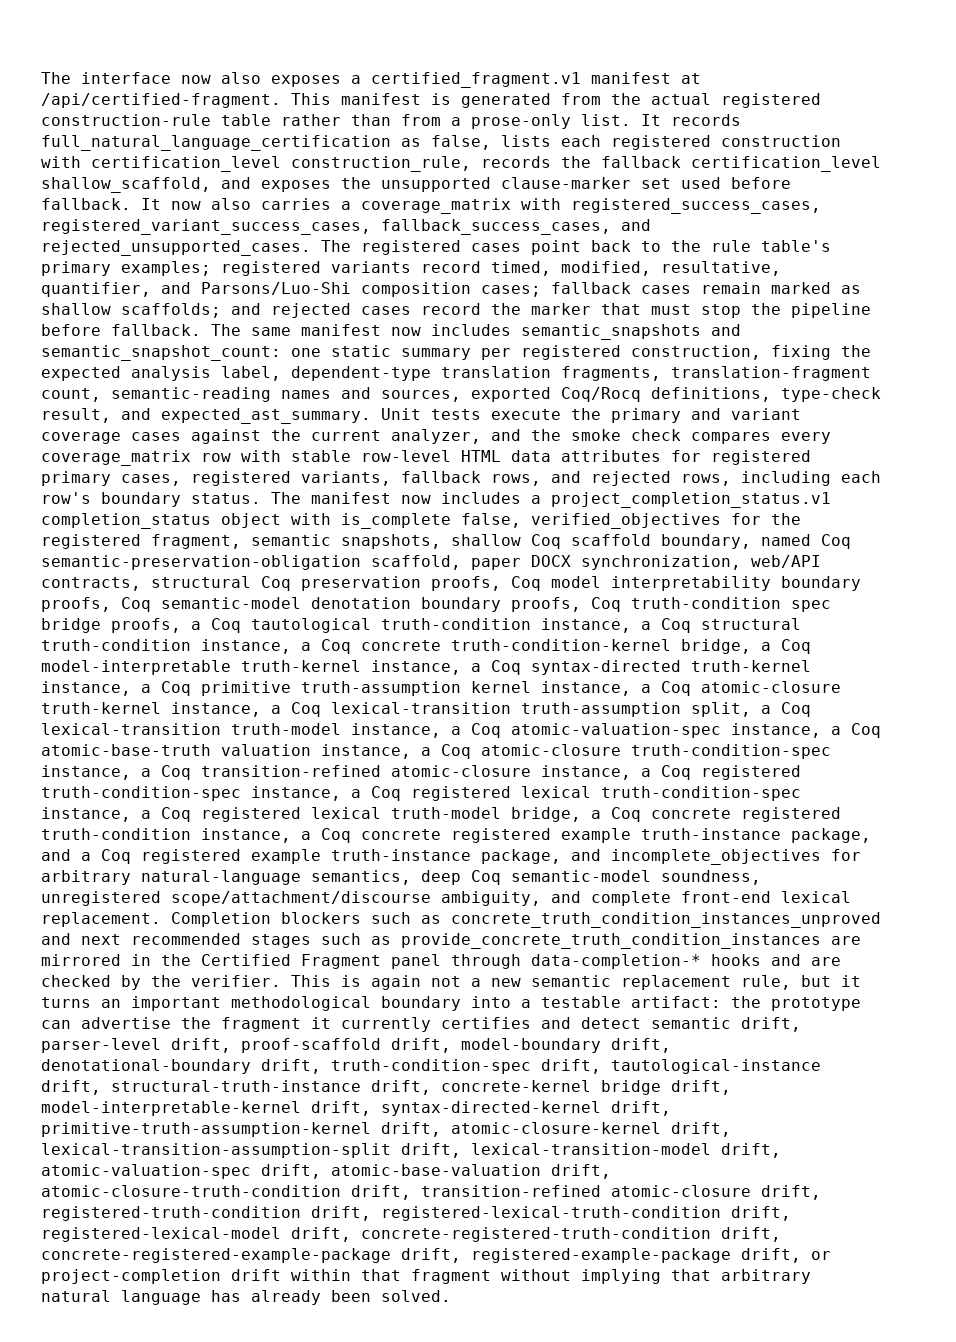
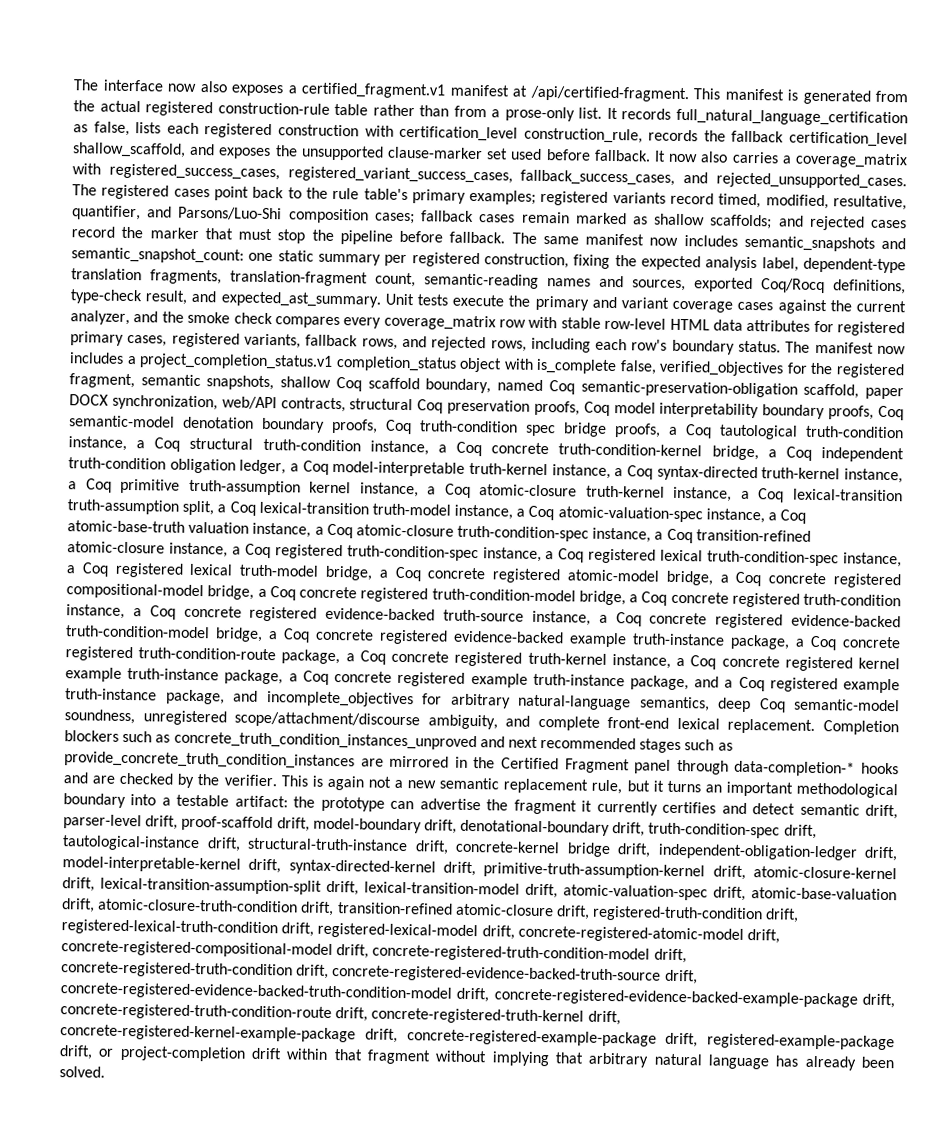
- The manifest now includes a project_completion_status.v1 completion_status object with is_complete false, verified_objectives for the registered fragment, semantic snapshots, shallow Coq scaffold boundary, named Coq semantic-preservation-obligation scaffold, paper DOCX synchronization, web/API contracts, structural Coq preservation proofs, Coq model interpretability boundary proofs, Coq semantic-model denotation boundary proofs, Coq truth-condition spec bridge proofs, a Coq tautological truth-condition instance, a Coq structural truth-condition instance, a Coq concrete truth-condition-kernel bridge, a Coq model-interpretable truth-kernel instance, a Coq syntax-directed truth-kernel instance, a Coq primitive truth-assumption kernel instance, a Coq atomic-closure truth-kernel instance, a Coq lexical-transition truth-assumption split, a Coq lexical-transition truth-model instance, a Coq atomic-valuation-spec instance, a Coq atomic-base-truth valuation instance, a Coq atomic-closure truth-condition-spec instance, a Coq transition-refined atomic-closure instance, a Coq registered truth-condition-spec instance, a Coq registered lexical truth-condition-spec instance, a Coq registered lexical truth-model bridge, a Coq concrete registered truth-condition instance, a Coq concrete registered example truth-instance package, and a Coq registered example truth-instance package, and incomplete_objectives for arbitrary natural-language semantics, deep Coq semantic-model soundness, unregistered scope/attachment/discourse ambiguity, and complete front-end lexical replacement.
+ The manifest now includes a project_completion_status.v1 completion_status object with is_complete false, verified_objectives for the registered fragment, semantic snapshots, shallow Coq scaffold boundary, named Coq semantic-preservation-obligation scaffold, paper DOCX synchronization, web/API contracts, structural Coq preservation proofs, Coq model interpretability boundary proofs, Coq semantic-model denotation boundary proofs, Coq truth-condition spec bridge proofs, a Coq tautological truth-condition instance, a Coq structural truth-condition instance, a Coq concrete truth-condition-kernel bridge, a Coq independent truth-condition obligation ledger, a Coq model-interpretable truth-kernel instance, a Coq syntax-directed truth-kernel instance, a Coq primitive truth-assumption kernel instance, a Coq atomic-closure truth-kernel instance, a Coq lexical-transition truth-assumption split, a Coq lexical-transition truth-model instance, a Coq atomic-valuation-spec instance, a Coq atomic-base-truth valuation instance, a Coq atomic-closure truth-condition-spec instance, a Coq transition-refined atomic-closure instance, a Coq registered truth-condition-spec instance, a Coq registered lexical truth-condition-spec instance, a Coq registered lexical truth-model bridge, a Coq concrete registered atomic-model bridge, a Coq concrete registered compositional-model bridge, a Coq concrete registered truth-condition-model bridge, a Coq concrete registered truth-condition instance, a Coq concrete registered evidence-backed truth-source instance, a Coq concrete registered evidence-backed truth-condition-model bridge, a Coq concrete registered evidence-backed example truth-instance package, a Coq concrete registered truth-condition-route package, a Coq concrete registered truth-kernel instance, a Coq concrete registered kernel example truth-instance package, a Coq concrete registered example truth-instance package, and a Coq registered example truth-instance package, and incomplete_objectives for arbitrary natural-language semantics, deep Coq semantic-model soundness, unregistered scope/attachment/discourse ambiguity, and complete front-end lexical replacement.
- the prototype can advertise the fragment it currently certifies and detect semantic drift, parser-level drift, proof-scaffold drift, model-boundary drift, denotational-boundary drift, truth-condition-spec drift, tautological-instance drift, structural-truth-instance drift, concrete-kernel bridge drift, model-interpretable-kernel drift, syntax-directed-kernel drift, primitive-truth-assumption-kernel drift, atomic-closure-kernel drift, lexical-transition-assumption-split drift, lexical-transition-model drift, atomic-valuation-spec drift, atomic-base-valuation drift, atomic-closure-truth-condition drift, transition-refined atomic-closure drift, registered-truth-condition drift, registered-lexical-truth-condition drift, registered-lexical-model drift, concrete-registered-truth-condition drift, concrete-registered-example-package drift, registered-example-package drift, or project-completion drift within that fragment without implying that arbitrary natural language has already been solved.
+ the prototype can advertise the fragment it currently certifies and detect semantic drift, parser-level drift, proof-scaffold drift, model-boundary drift, denotational-boundary drift, truth-condition-spec drift, tautological-instance drift, structural-truth-instance drift, concrete-kernel bridge drift, independent-obligation-ledger drift, model-interpretable-kernel drift, syntax-directed-kernel drift, primitive-truth-assumption-kernel drift, atomic-closure-kernel drift, lexical-transition-assumption-split drift, lexical-transition-model drift, atomic-valuation-spec drift, atomic-base-valuation drift, atomic-closure-truth-condition drift, transition-refined atomic-closure drift, registered-truth-condition drift, registered-lexical-truth-condition drift, registered-lexical-model drift, concrete-registered-atomic-model drift, concrete-registered-compositional-model drift, concrete-registered-truth-condition-model drift, concrete-registered-truth-condition drift, concrete-registered-evidence-backed-truth-source drift, concrete-registered-evidence-backed-truth-condition-model drift, concrete-registered-evidence-backed-example-package drift, concrete-registered-truth-condition-route drift, concrete-registered-truth-kernel drift, concrete-registered-kernel-example-package drift, concrete-registered-example-package drift, registered-example-package drift, or project-completion drift within that fragment without implying that arbitrary natural language has already been solved.

